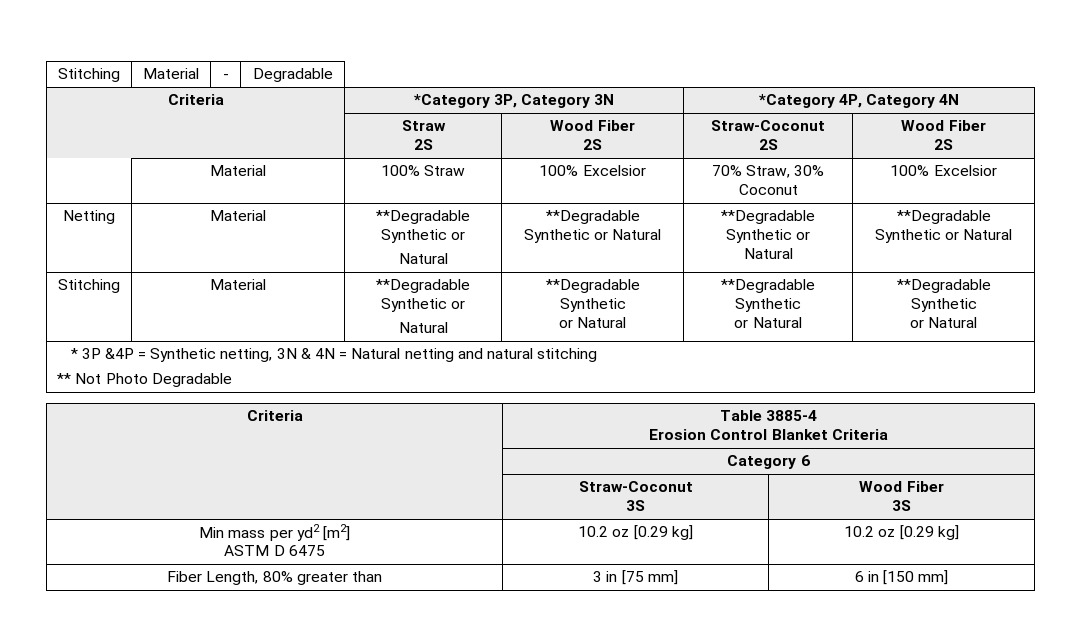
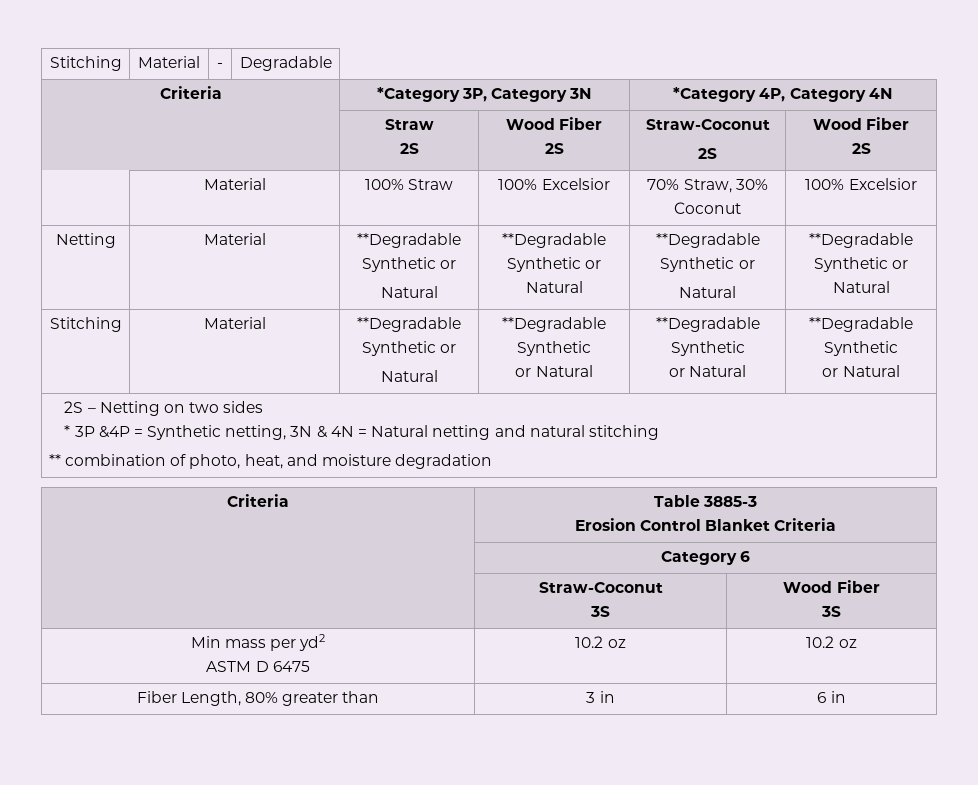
+ 2S – Netting on two sides
  * 3P &4P = Synthetic netting, 3N & 4N = Natural netting and natural stitching
- ** Not Photo Degradable
+ ** combination of photo, heat, and moisture degradation
- Criteria | Table 3885-4
+ Criteria | Table 3885-3
- Min mass per yd2 [m2]
- ASTM D 6475 | 10.2 oz [0.29 kg] | 10.2 oz [0.29 kg]
+ Min mass per yd2
+ ASTM D 6475 | 10.2 oz | 10.2 oz
- Fiber Length, 80% greater than | 3 in [75 mm] | 6 in [150 mm]
+ Fiber Length, 80% greater than | 3 in | 6 in

